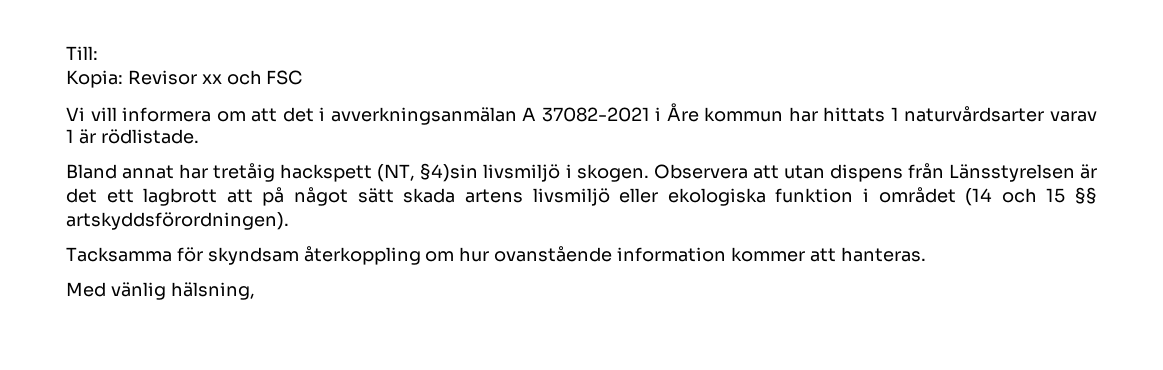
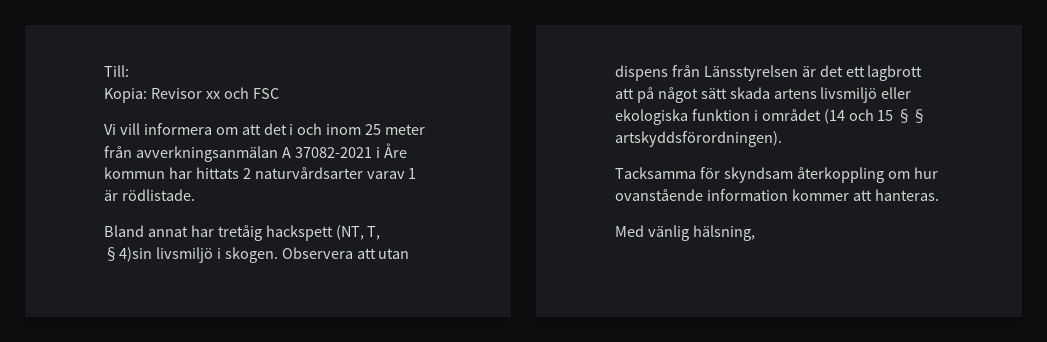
- Vi vill informera om att det i avverkningsanmälan A 37082-2021 i Åre kommun har hittats 1 naturvårdsarter varav 1 är rödlistade.
+ Vi vill informera om att det i och inom 25 meter från avverkningsanmälan A 37082-2021 i Åre kommun har hittats 2 naturvårdsarter varav 1 är rödlistade.
- Bland annat har tretåig hackspett (NT, §4)sin livsmiljö i skogen.
+ Bland annat har tretåig hackspett (NT, T, §4)sin livsmiljö i skogen.

